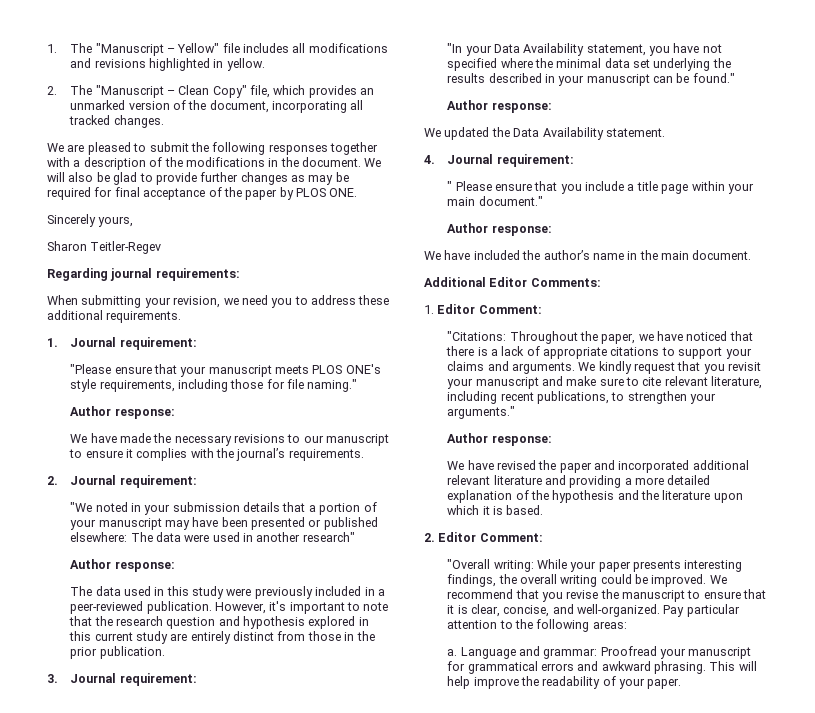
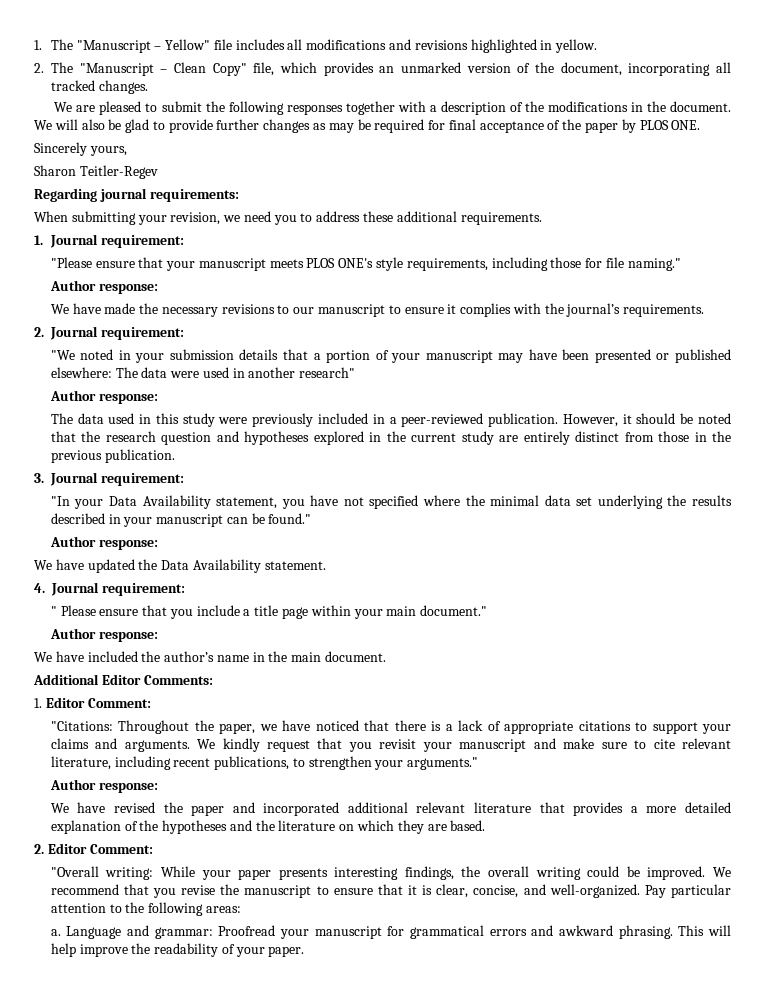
- However, it's important to note that the research question and hypothesis explored in this current study are entirely distinct from those in the prior publication.
+ However, it should be noted that the research question and hypotheses explored in the current study are entirely distinct from those in the previous publication.
- We updated the Data Availability statement.
+ We have updated the Data Availability statement.
- We have revised the paper and incorporated additional relevant literature and providing a more detailed explanation of the hypothesis and the literature upon which it is based.
+ We have revised the paper and incorporated additional relevant literature that provides a more detailed explanation of the hypotheses and the literature on which they are based.

